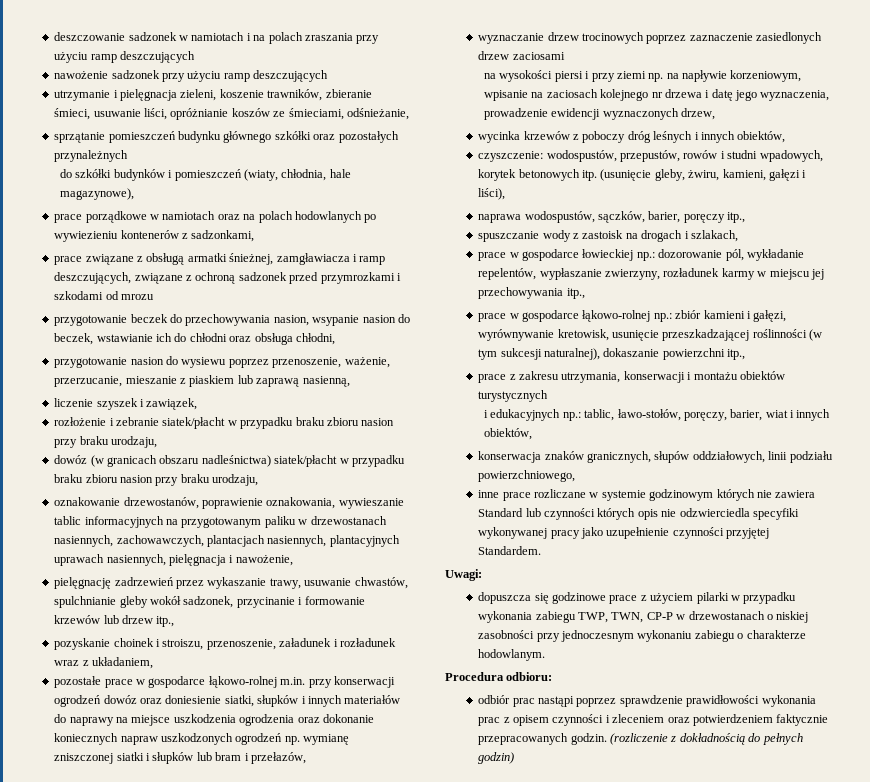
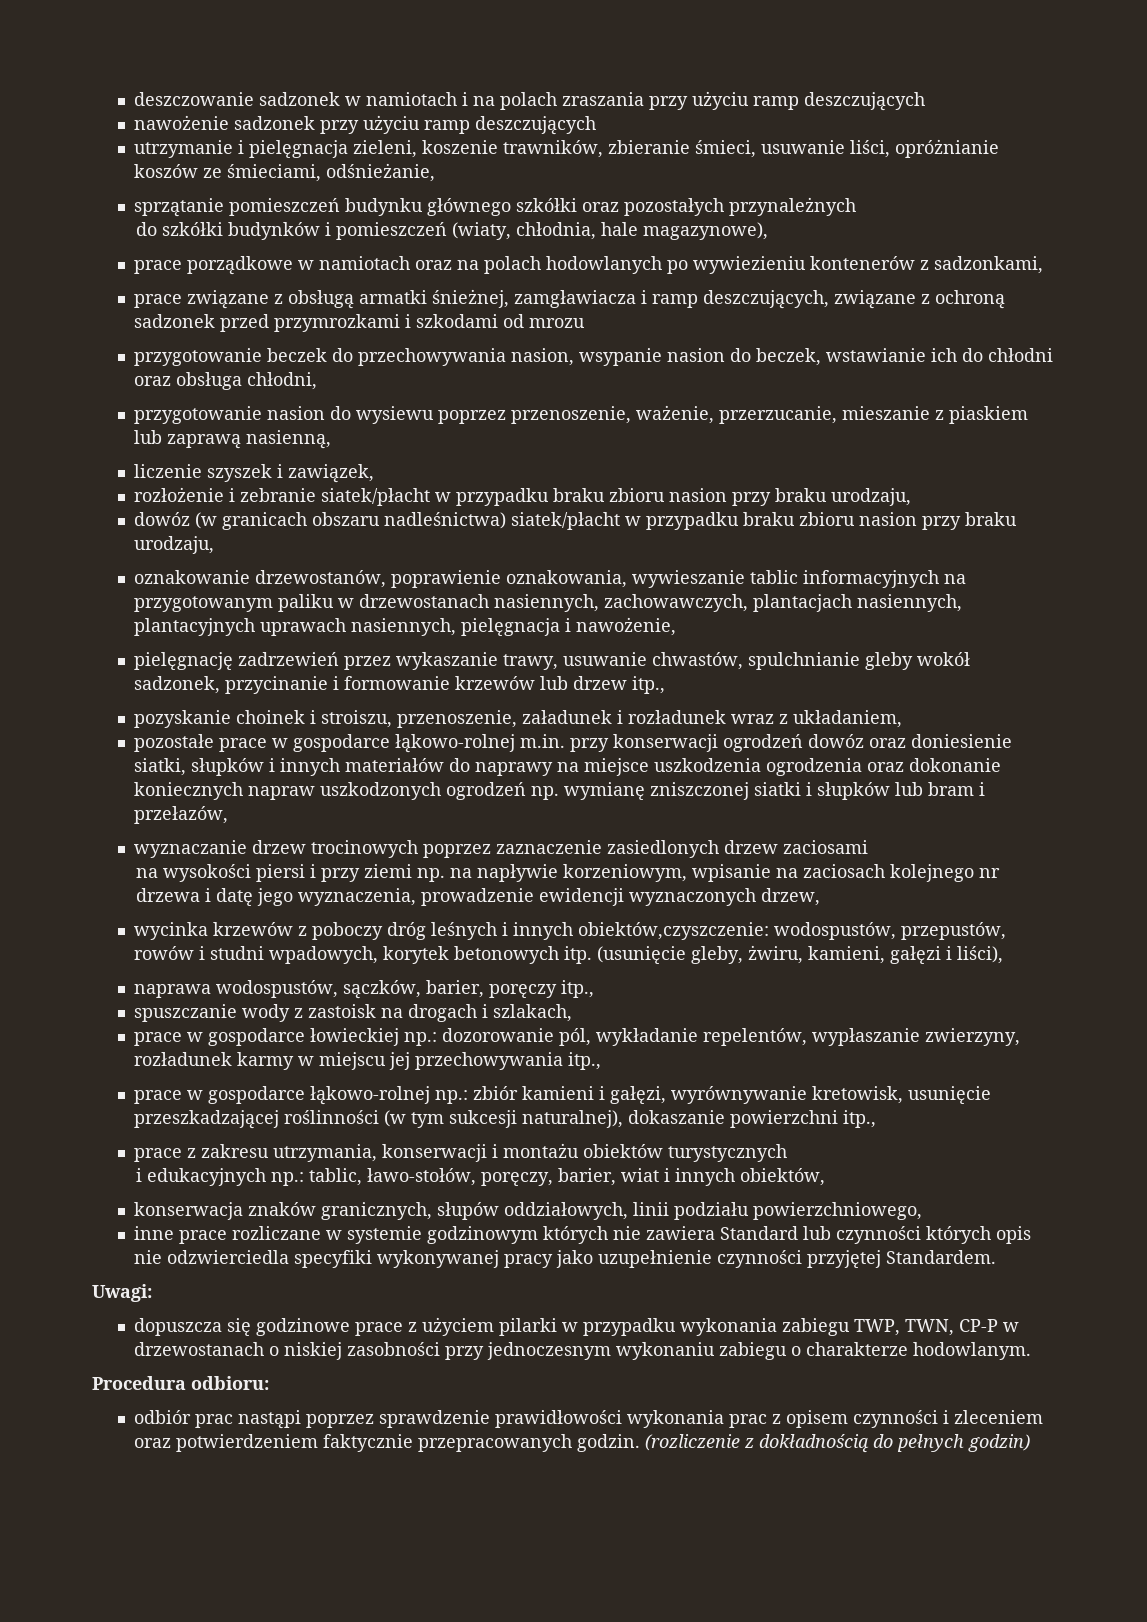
- wycinka krzewów z poboczy dróg leśnych i innych obiektów,
- czyszczenie: wodospustów, przepustów, rowów i studni wpadowych, korytek betonowych itp.
+ wycinka krzewów z poboczy dróg leśnych i innych obiektów,czyszczenie: wodospustów, przepustów, rowów i studni wpadowych, korytek betonowych itp.

